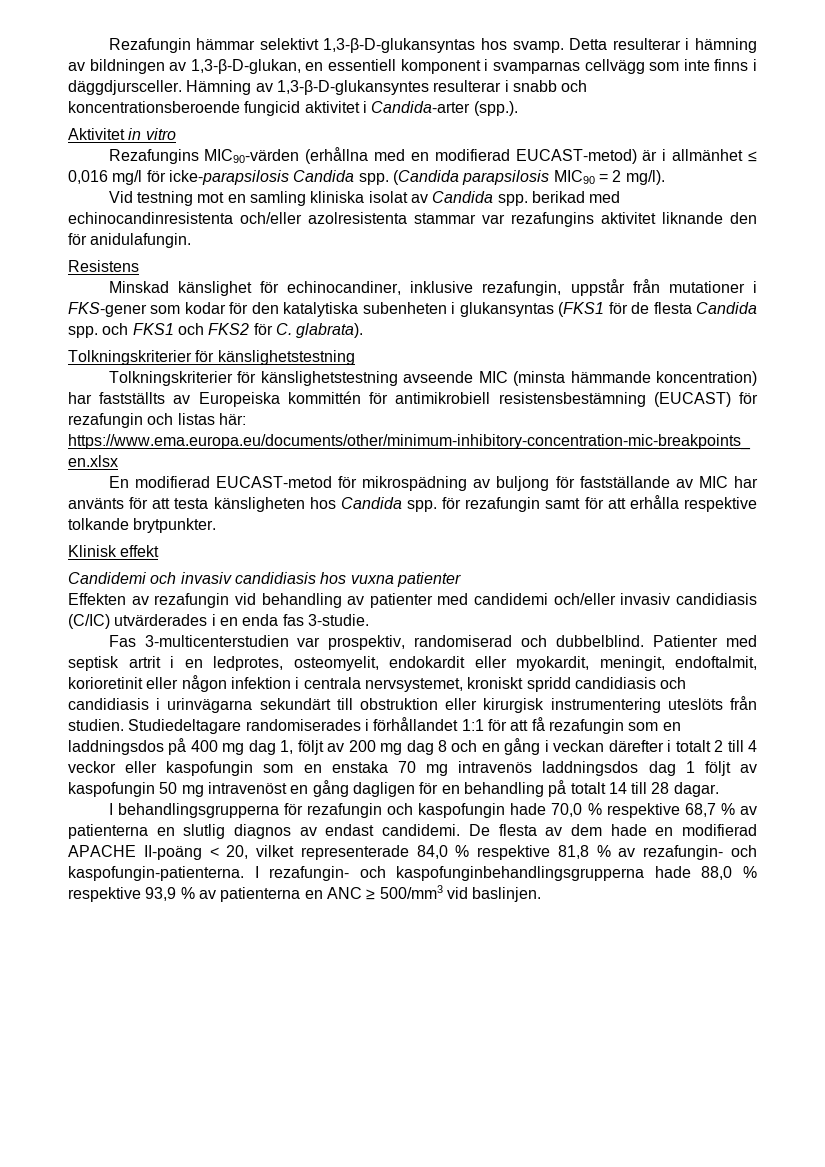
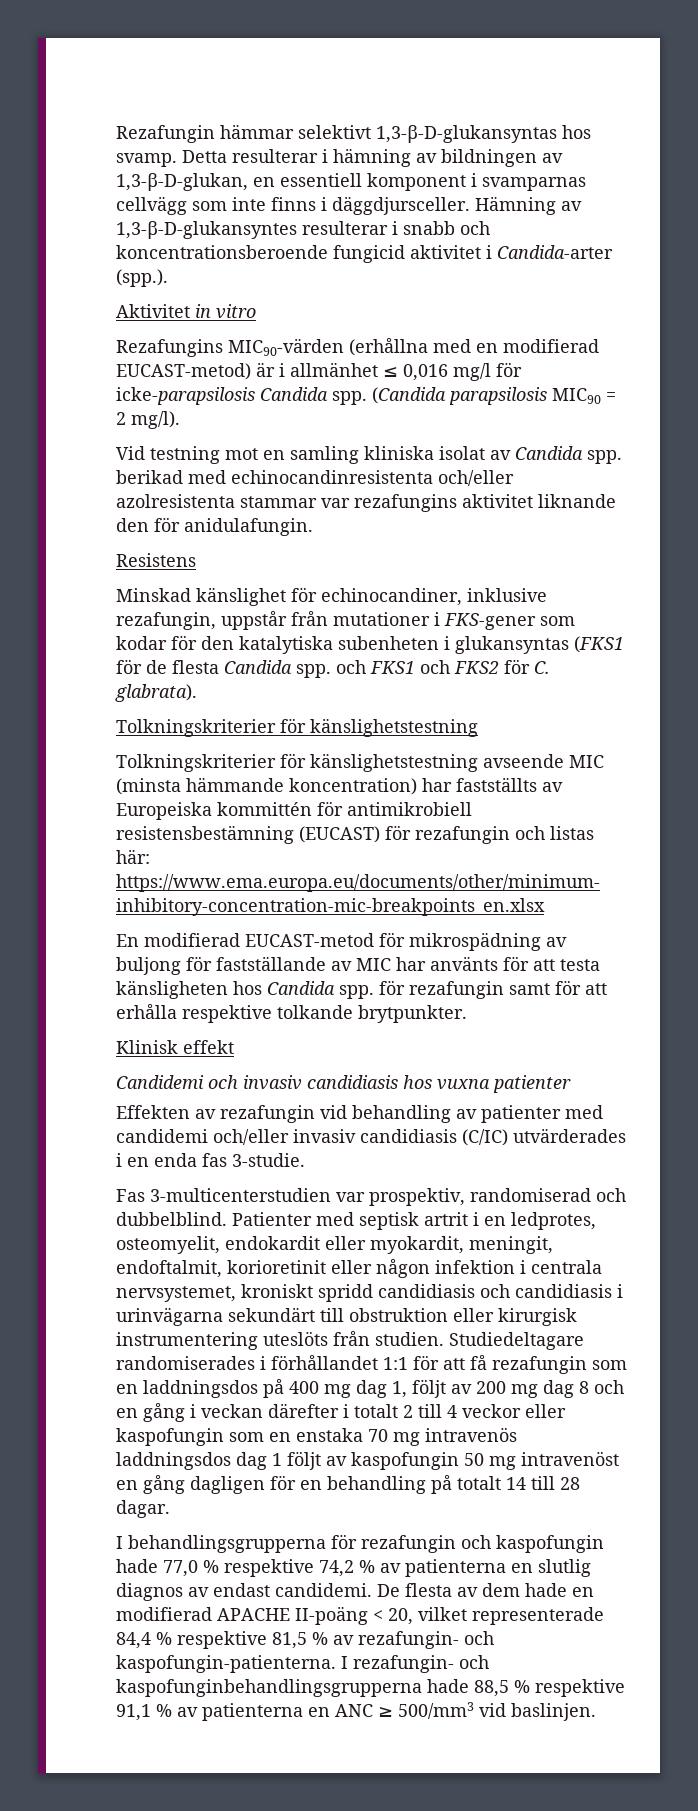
- I behandlingsgrupperna för rezafungin och kaspofungin hade 70,0 % respektive 68,7 % av patienterna en slutlig diagnos av endast candidemi.
+ I behandlingsgrupperna för rezafungin och kaspofungin hade 77,0 % respektive 74,2 % av patienterna en slutlig diagnos av endast candidemi.
- De flesta av dem hade en modifierad APACHE II-poäng < 20, vilket representerade 84,0 % respektive 81,8 % av rezafungin- och kaspofungin-patienterna.
+ De flesta av dem hade en modifierad APACHE II-poäng < 20, vilket representerade 84,4 % respektive 81,5 % av rezafungin- och kaspofungin-patienterna.
- I rezafungin- och kaspofunginbehandlingsgrupperna hade 88,0 % respektive 93,9 % av patienterna en ANC ≥ 500/mm3 vid baslinjen.
+ I rezafungin- och kaspofunginbehandlingsgrupperna hade 88,5 % respektive 91,1 % av patienterna en ANC ≥ 500/mm3 vid baslinjen.

